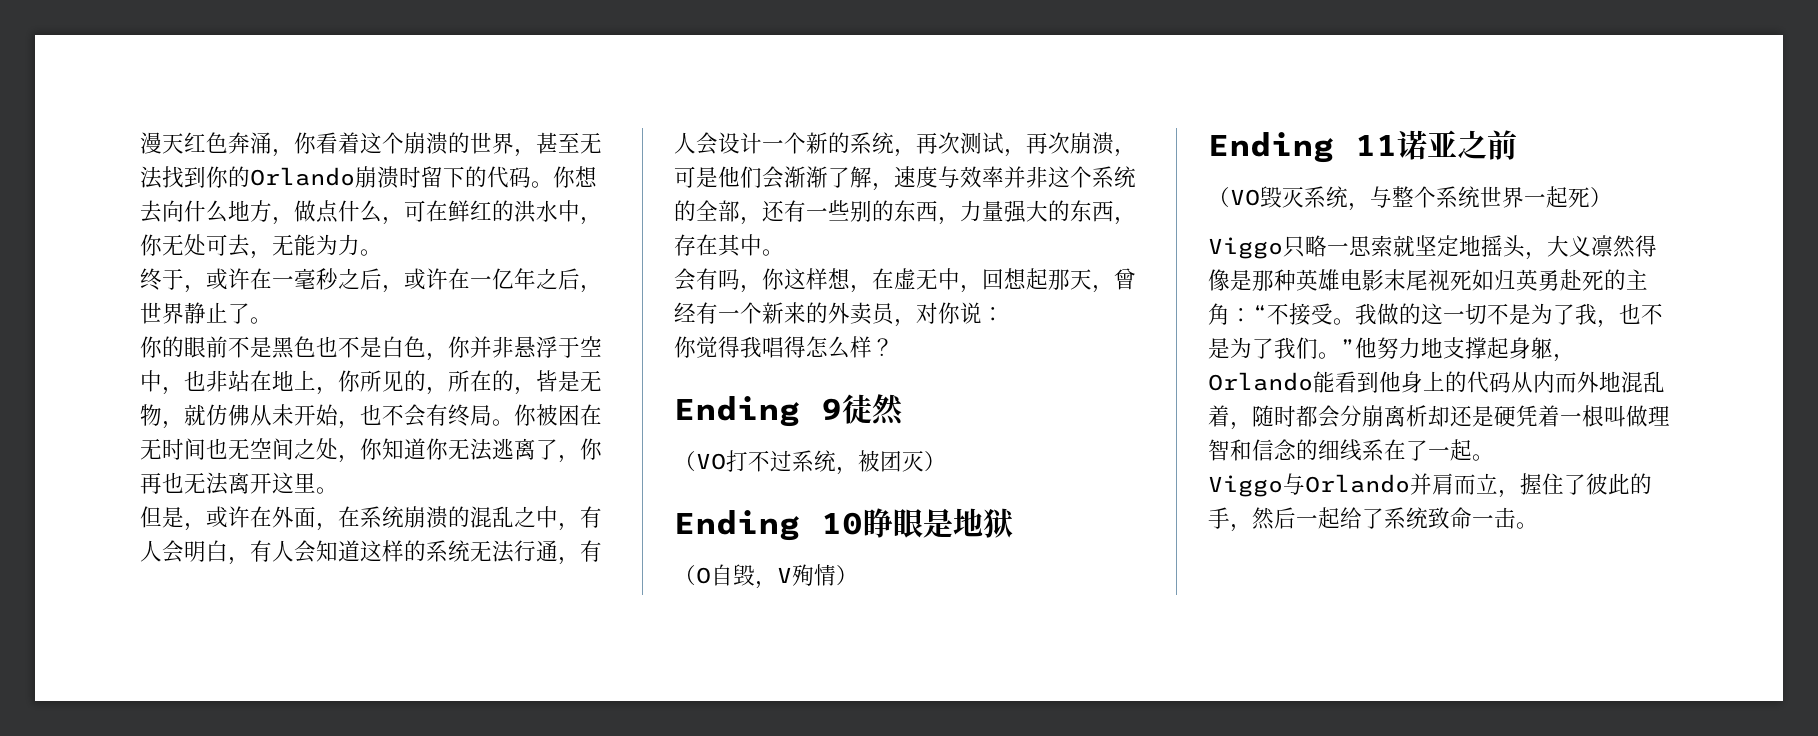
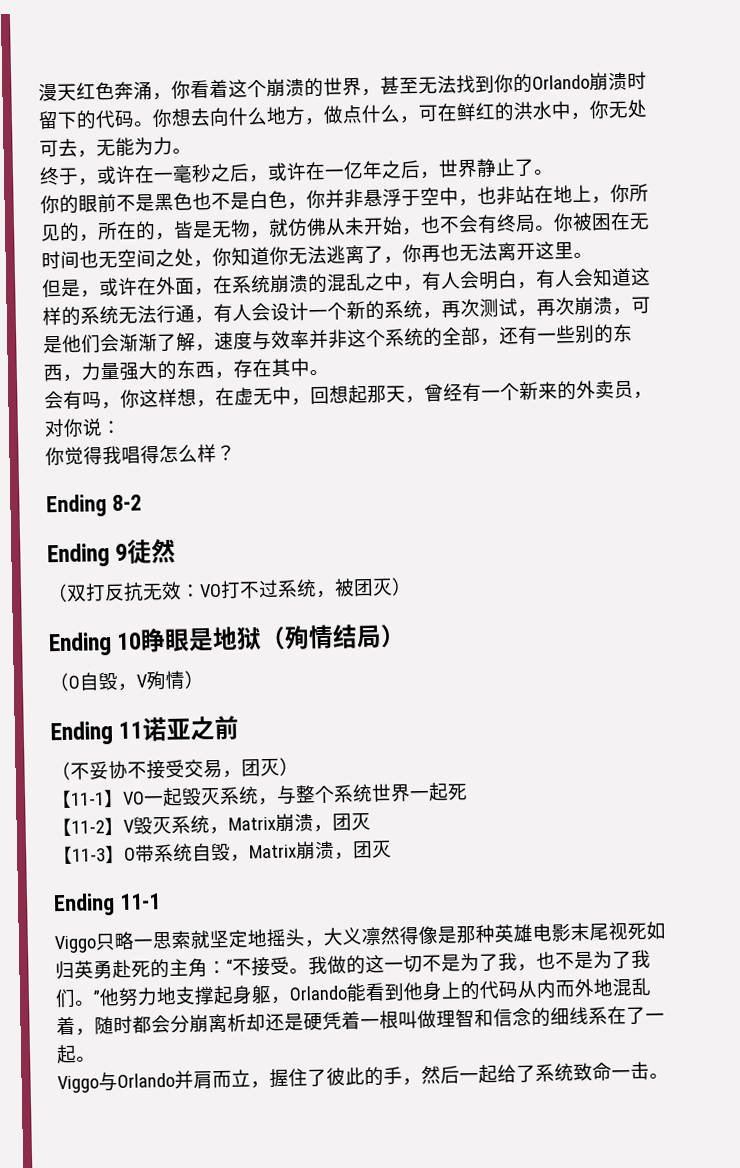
+ Ending 8-2
- （VO打不过系统，被团灭）
+ （双打反抗无效：VO打不过系统，被团灭）
- Ending 10睁眼是地狱
+ Ending 10睁眼是地狱（殉情结局）
- （VO毁灭系统，与整个系统世界一起死）
+ （不妥协不接受交易，团灭）
+ 【11-1】VO一起毁灭系统，与整个系统世界一起死
+ 【11-2】V毁灭系统，Matrix崩溃，团灭
+ 【11-3】O带系统自毁，Matrix崩溃，团灭
+ Ending 11-1

